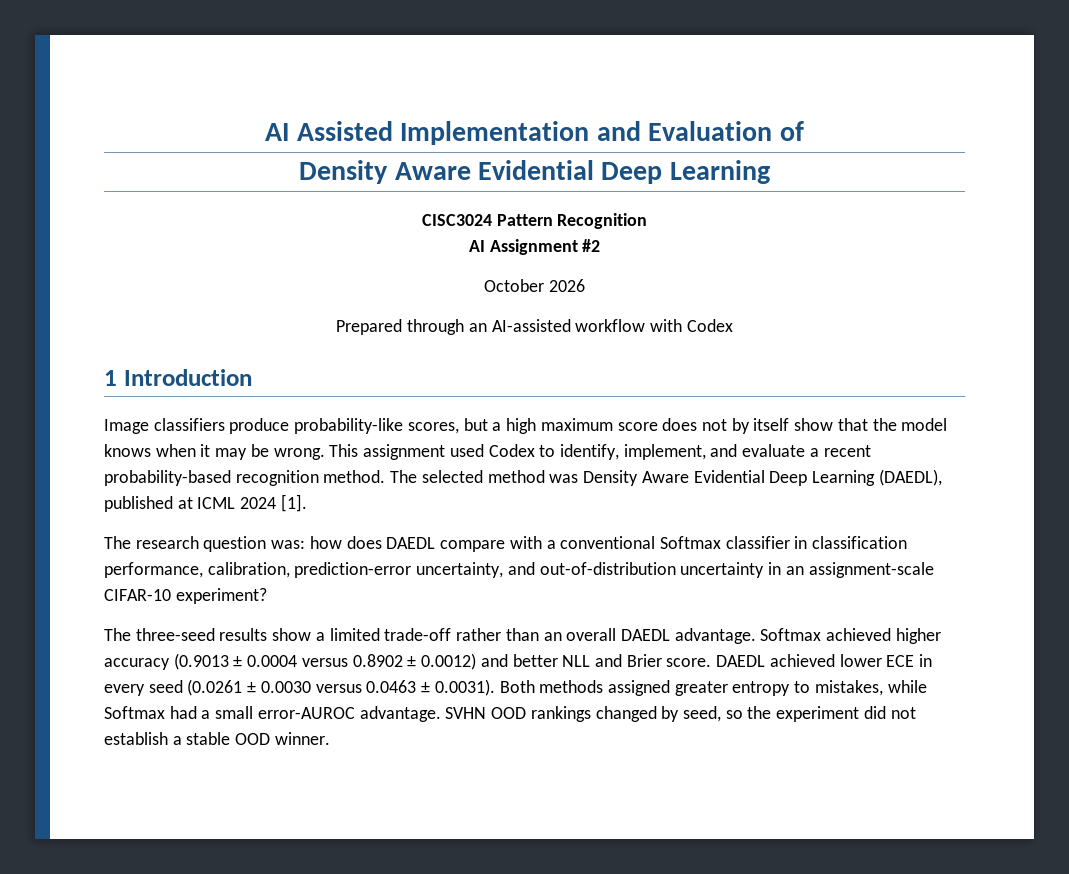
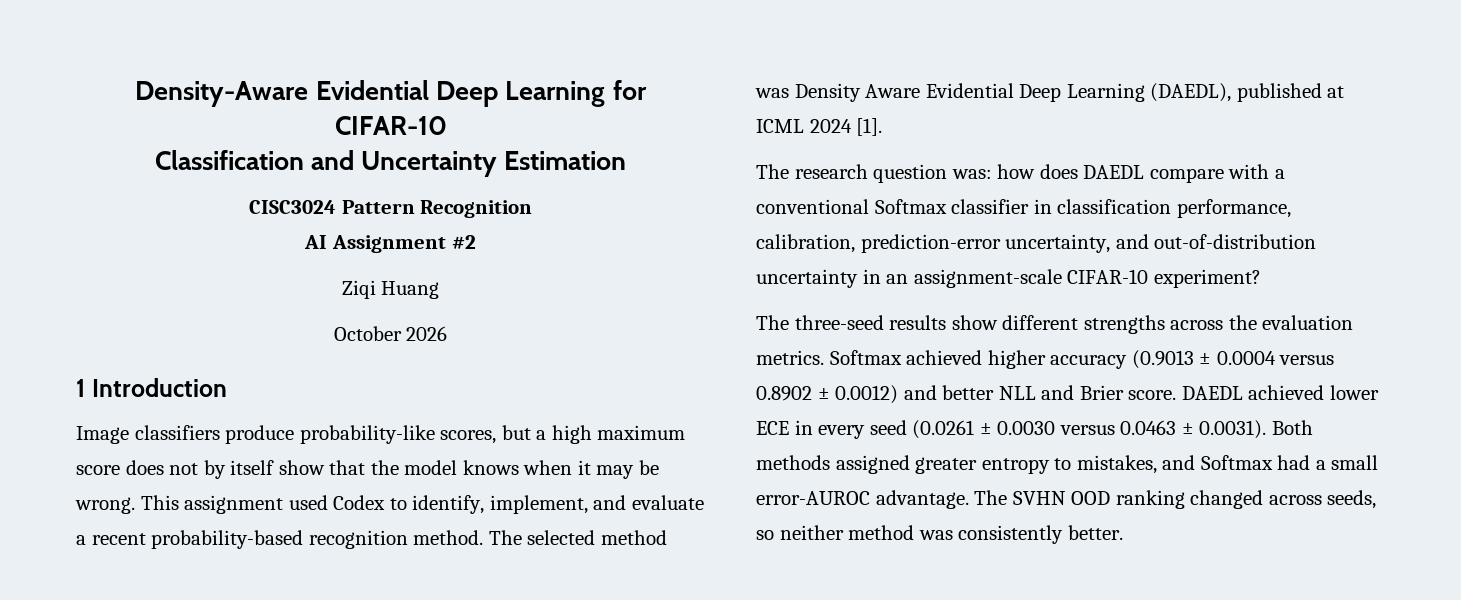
- AI Assisted Implementation and Evaluation of
- Density Aware Evidential Deep Learning
+ Density-Aware Evidential Deep Learning for CIFAR-10
+ Classification and Uncertainty Estimation
+ Ziqi Huang
- Prepared through an AI-assisted workflow with Codex
- The three-seed results show a limited trade-off rather than an overall DAEDL advantage.
+ The three-seed results show different strengths across the evaluation metrics.
- DAEDL achieved lower ECE in every seed (0.0261 ± 0.0030 versus 0.0463 ± 0.0031). Both methods assigned greater entropy to mistakes, while Softmax had a small error-AUROC advantage.
+ DAEDL achieved lower ECE in every seed (0.0261 ± 0.0030 versus 0.0463 ± 0.0031). Both methods assigned greater entropy to mistakes, and Softmax had a small error-AUROC advantage.
- SVHN OOD rankings changed by seed, so the experiment did not establish a stable OOD winner.
+ The SVHN OOD ranking changed across seeds, so neither method was consistently better.

